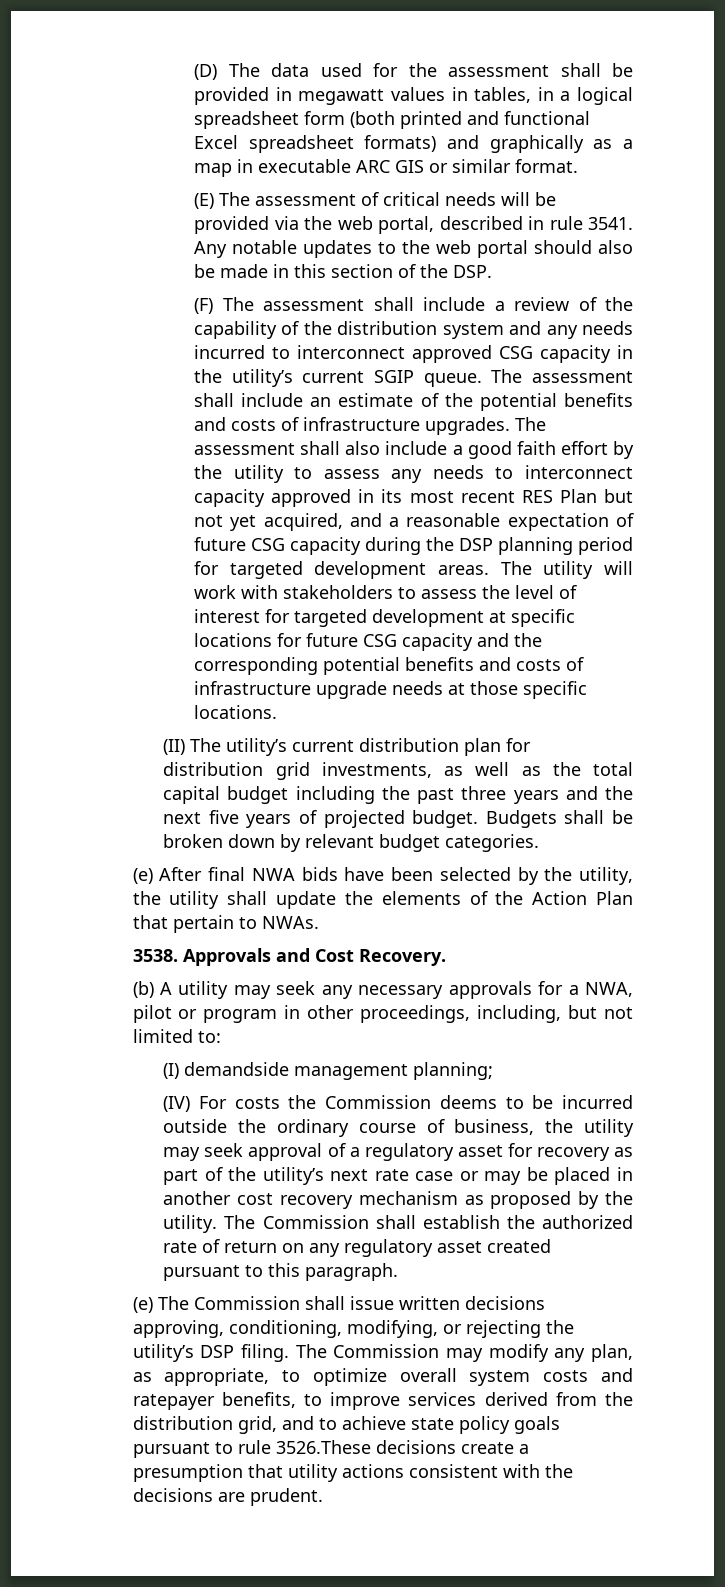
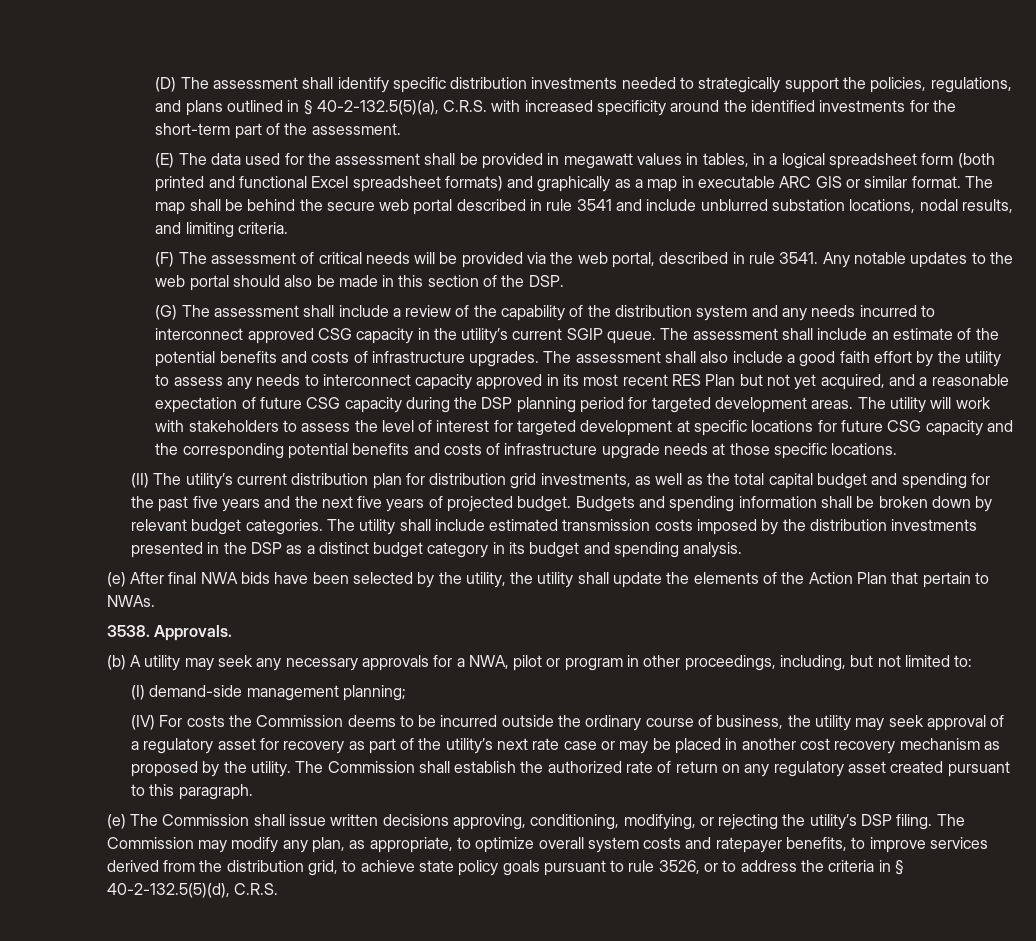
- (D) The data used for the assessment shall be provided in megawatt values in tables, in a logical spreadsheet form (both printed and functional Excel spreadsheet formats) and graphically as a map in executable ARC GIS or similar format.
- (E) The assessment of critical needs will be provided via the web portal, described in rule 3541.
+ (D) The assessment shall identify specific distribution investments needed to strategically support the policies, regulations, and plans outlined in § 40-2-132.5(5)(a), C.R.S. with increased specificity around the identified investments for the short-term part of the assessment.
+ (E) The data used for the assessment shall be provided in megawatt values in tables, in a logical spreadsheet form (both printed and functional Excel spreadsheet formats) and graphically as a map in executable ARC GIS or similar format. The map shall be behind the secure web portal described in rule 3541 and include unblurred substation locations, nodal results, and limiting criteria.
+ (F) The assessment of critical needs will be provided via the web portal, described in rule 3541.
- (F) The assessment shall include a review of the capability of the distribution system and any needs incurred to interconnect approved CSG capacity in the utility’s current SGIP queue.
+ (G) The assessment shall include a review of the capability of the distribution system and any needs incurred to interconnect approved CSG capacity in the utility’s current SGIP queue.
- (II) The utility’s current distribution plan for distribution grid investments, as well as the total capital budget including the past three years and the next five years of projected budget.
+ (II) The utility’s current distribution plan for distribution grid investments, as well as the total capital budget and spending for the past five years and the next five years of projected budget.
- Budgets shall be broken down by relevant budget categories.
+ Budgets and spending information shall be broken down by relevant budget categories. The utility shall include estimated transmission costs imposed by the distribution investments presented in the DSP as a distinct budget category in its budget and spending analysis.
- Approvals and Cost Recovery.
+ Approvals.
- (I) demandside management planning;
+ (I) demand-side management planning;
- The Commission may modify any plan, as appropriate, to optimize overall system costs and ratepayer benefits, to improve services derived from the distribution grid, and to achieve state policy goals pursuant to rule 3526.These decisions create a presumption that utility actions consistent with the decisions are prudent.
+ The Commission may modify any plan, as appropriate, to optimize overall system costs and ratepayer benefits, to improve services derived from the distribution grid, to achieve state policy goals pursuant to rule 3526, or to address the criteria in § 40-2-132.5(5)(d), C.R.S.

